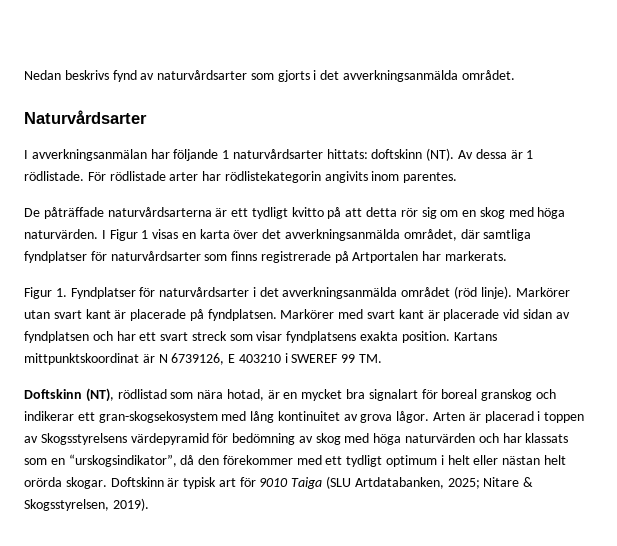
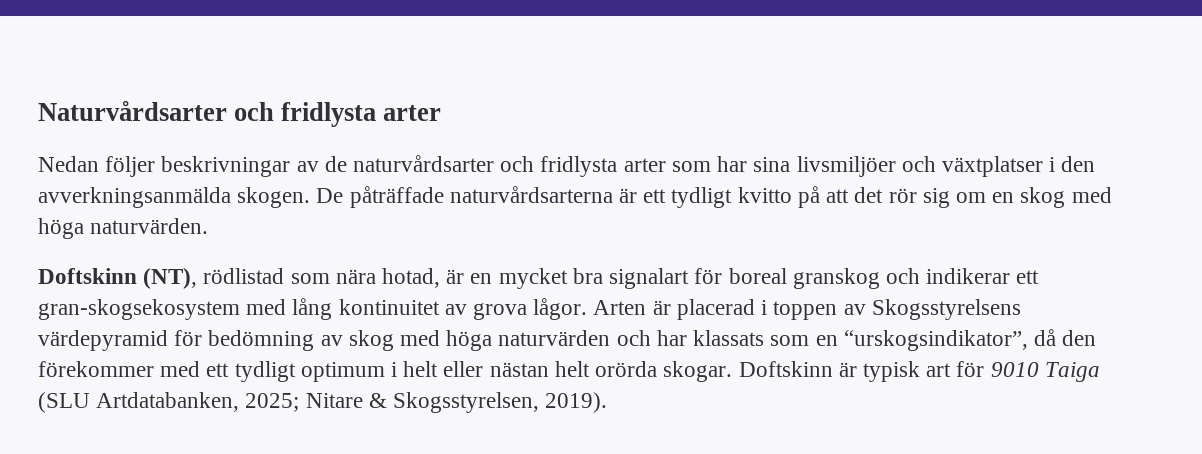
- Nedan beskrivs fynd av naturvårdsarter som gjorts i det avverkningsanmälda området.
- Naturvårdsarter
- I avverkningsanmälan har följande 1 naturvårdsarter hittats: doftskinn (NT). Av dessa är 1 rödlistade. För rödlistade arter har rödlistekategorin angivits inom parentes.
- De påträffade naturvårdsarterna är ett tydligt kvitto på att detta rör sig om en skog med höga naturvärden. I Figur 1 visas en karta över det avverkningsanmälda området, där samtliga fyndplatser för naturvårdsarter som finns registrerade på Artportalen har markerats.
- Figur 1. Fyndplatser för naturvårdsarter i det avverkningsanmälda området (röd linje). Markörer utan svart kant är placerade på fyndplatsen. Markörer med svart kant är placerade vid sidan av fyndplatsen och har ett svart streck som visar fyndplatsens exakta position. Kartans mittpunktskoordinat är N 6739126, E 403210 i SWEREF 99 TM.
+ Naturvårdsarter och fridlysta arter
+ Nedan följer beskrivningar av de naturvårdsarter och fridlysta arter som har sina livsmiljöer och växtplatser i den avverkningsanmälda skogen. De påträffade naturvårdsarterna är ett tydligt kvitto på att det rör sig om en skog med höga naturvärden.

